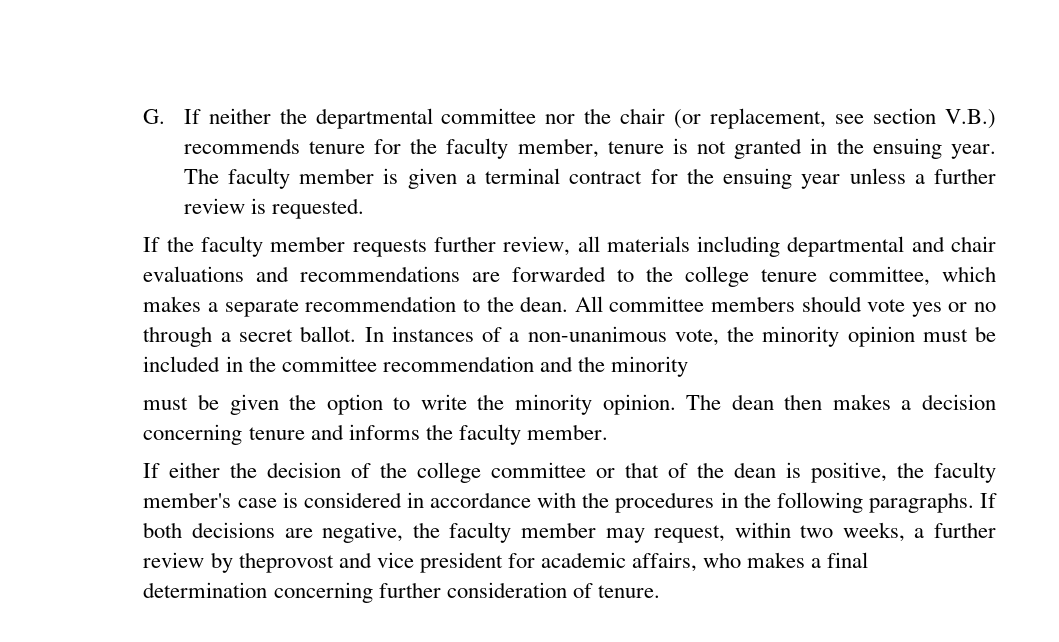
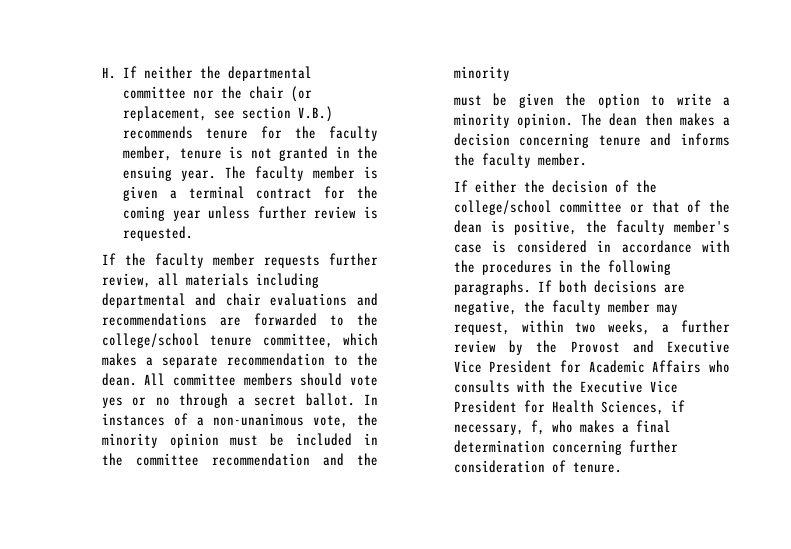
- G. If neither the departmental committee nor the chair (or replacement, see section V.B.) recommends tenure for the faculty member, tenure is not granted in the ensuing year.
+ H. If neither the departmental committee nor the chair (or replacement, see section V.B.) recommends tenure for the faculty member, tenure is not granted in the ensuing year.
- The faculty member is given a terminal contract for the ensuing year unless a further review is requested.
+ The faculty member is given a terminal contract for the coming year unless further review is requested.
- If the faculty member requests further review, all materials including departmental and chair evaluations and recommendations are forwarded to the college tenure committee, which makes a separate recommendation to the dean.
+ If the faculty member requests further review, all materials including departmental and chair evaluations and recommendations are forwarded to the college/school tenure committee, which makes a separate recommendation to the dean.
- must be given the option to write the minority opinion.
+ must be given the option to write a minority opinion.
- If either the decision of the college committee or that of the dean is positive, the faculty member's case is considered in accordance with the procedures in the following paragraphs.
+ If either the decision of the college/school committee or that of the dean is positive, the faculty member's case is considered in accordance with the procedures in the following paragraphs.
- If both decisions are negative, the faculty member may request, within two weeks, a further review by theprovost and vice president for academic affairs, who makes a final determination concerning further consideration of tenure.
+ If both decisions are negative, the faculty member may request, within two weeks, a further review by the Provost and Executive Vice President for Academic Affairs who consults with the Executive Vice President for Health Sciences, if necessary, f, who makes a final determination concerning further consideration of tenure.

